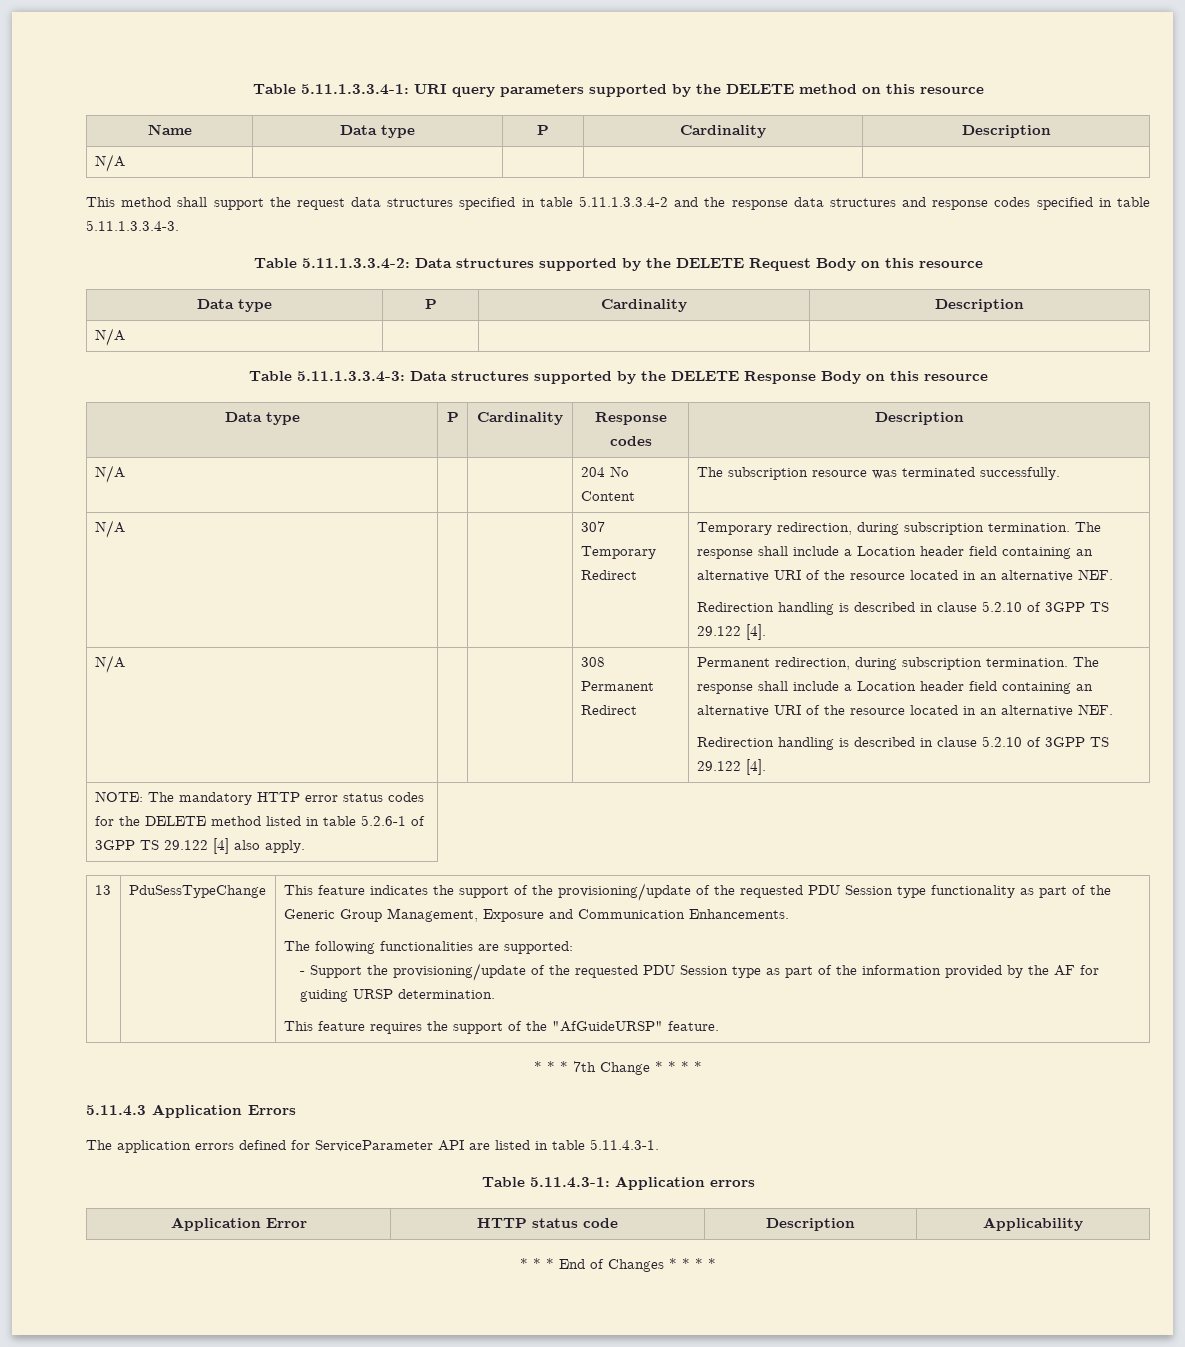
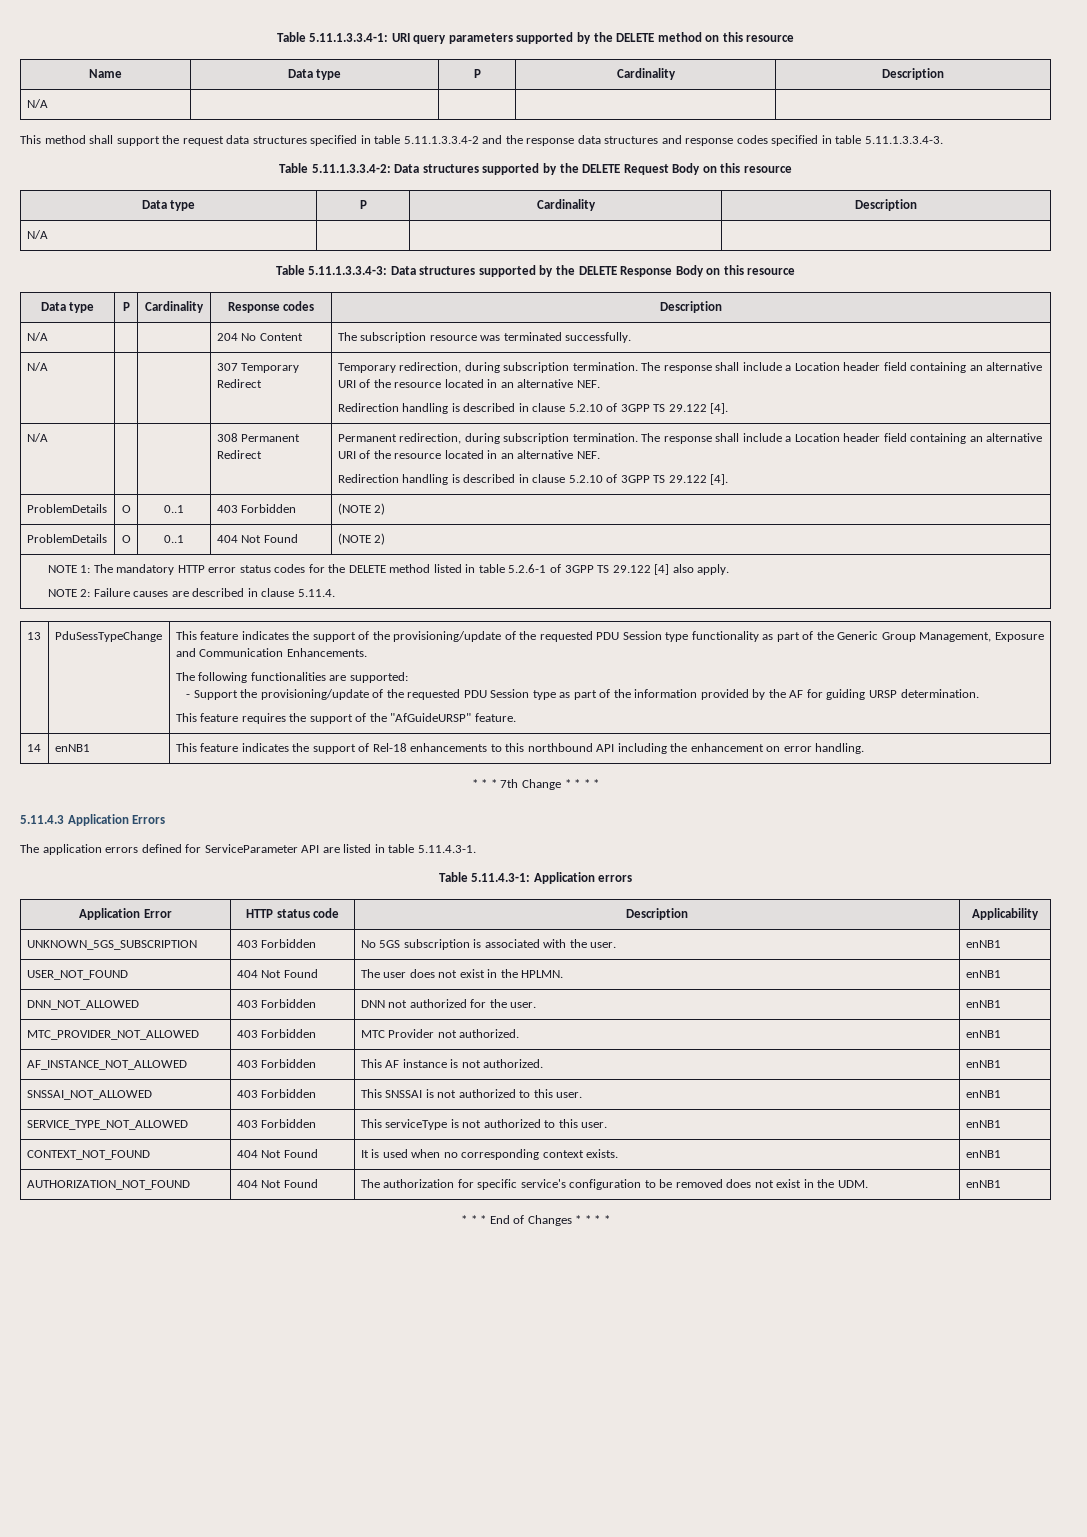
- NOTE: The mandatory HTTP error status codes for the DELETE method listed in table 5.2.6-1 of 3GPP TS 29.122 [4] also apply.
+ ProblemDetails | O | 0..1 | 403 Forbidden | (NOTE 2)
+ ProblemDetails | O | 0..1 | 404 Not Found | (NOTE 2)
+ NOTE 1: The mandatory HTTP error status codes for the DELETE method listed in table 5.2.6-1 of 3GPP TS 29.122 [4] also apply.
+ NOTE 2: Failure causes are described in clause 5.11.4.
+ 14 | enNB1 | This feature indicates the support of Rel-18 enhancements to this northbound API including the enhancement on error handling.
+ UNKNOWN_5GS_SUBSCRIPTION | 403 Forbidden | No 5GS subscription is associated with the user. | enNB1
+ USER_NOT_FOUND | 404 Not Found | The user does not exist in the HPLMN. | enNB1
+ DNN_NOT_ALLOWED | 403 Forbidden | DNN not authorized for the user. | enNB1
+ MTC_PROVIDER_NOT_ALLOWED | 403 Forbidden | MTC Provider not authorized. | enNB1
+ AF_INSTANCE_NOT_ALLOWED | 403 Forbidden | This AF instance is not authorized. | enNB1
+ SNSSAI_NOT_ALLOWED | 403 Forbidden | This SNSSAI is not authorized to this user. | enNB1
+ SERVICE_TYPE_NOT_ALLOWED | 403 Forbidden | This serviceType is not authorized to this user. | enNB1
+ CONTEXT_NOT_FOUND | 404 Not Found | It is used when no corresponding context exists. | enNB1
+ AUTHORIZATION_NOT_FOUND | 404 Not Found | The authorization for specific service's configuration to be removed does not exist in the UDM. | enNB1

